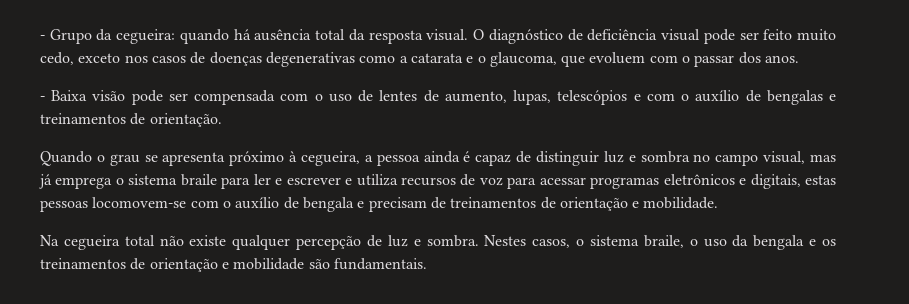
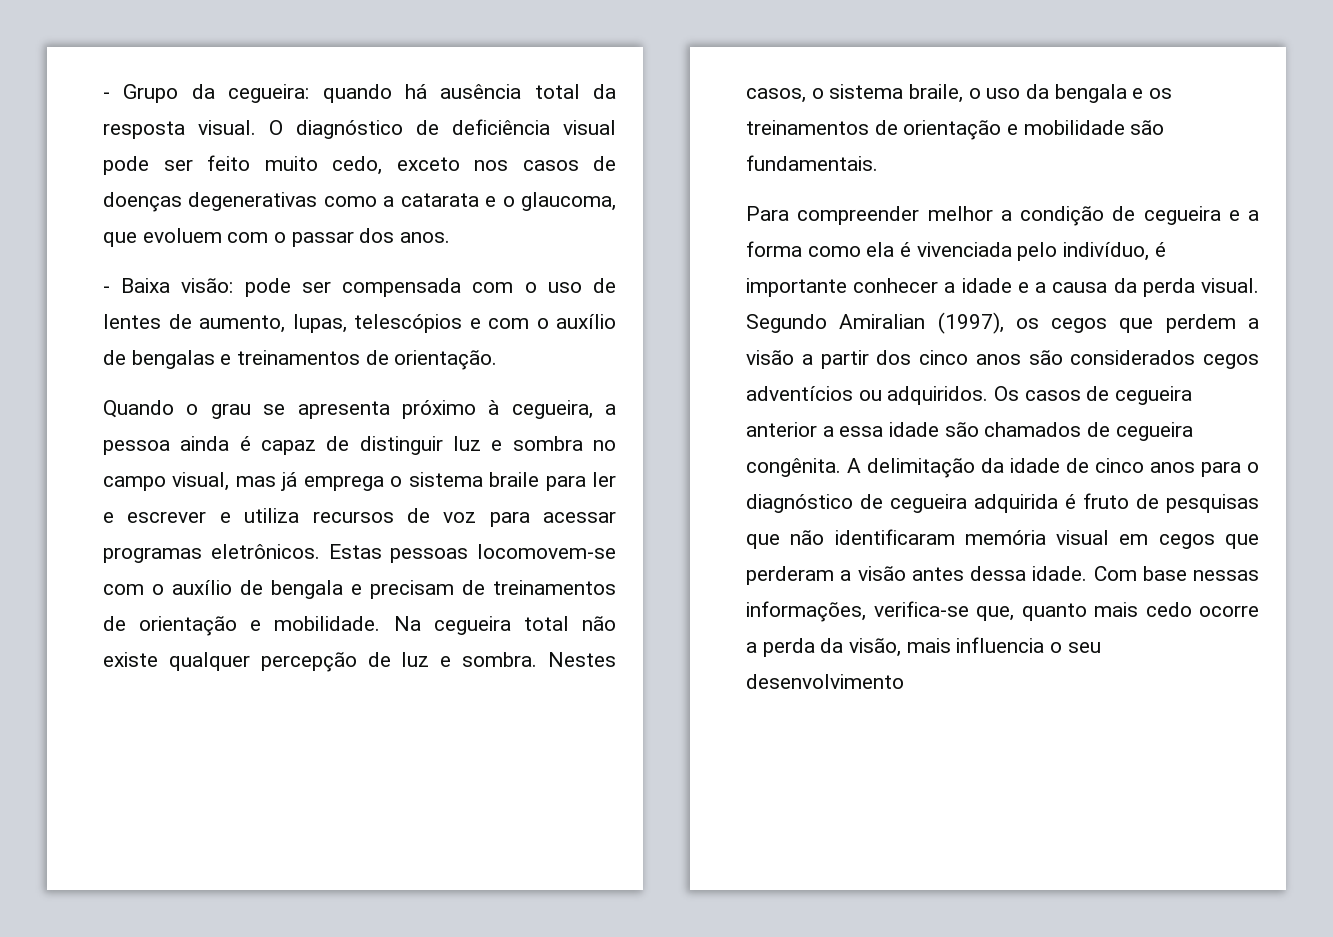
- - Baixa visão pode ser compensada com o uso de lentes de aumento, lupas, telescópios e com o auxílio de bengalas e treinamentos de orientação.
+ - Baixa visão: pode ser compensada com o uso de lentes de aumento, lupas, telescópios e com o auxílio de bengalas e treinamentos de orientação.
- Quando o grau se apresenta próximo à cegueira, a pessoa ainda é capaz de distinguir luz e sombra no campo visual, mas já emprega o sistema braile para ler e escrever e utiliza recursos de voz para acessar programas eletrônicos e digitais, estas pessoas locomovem-se com o auxílio de bengala e precisam de treinamentos de orientação e mobilidade.
- Na cegueira total não existe qualquer percepção de luz e sombra.
+ Quando o grau se apresenta próximo à cegueira, a pessoa ainda é capaz de distinguir luz e sombra no campo visual, mas já emprega o sistema braile para ler e escrever e utiliza recursos de voz para acessar programas eletrônicos. Estas pessoas locomovem-se com o auxílio de bengala e precisam de treinamentos de orientação e mobilidade. Na cegueira total não existe qualquer percepção de luz e sombra.
+ Para compreender melhor a condição de cegueira e a forma como ela é vivenciada pelo indivíduo, é importante conhecer a idade e a causa da perda visual. Segundo Amiralian (1997), os cegos que perdem a visão a partir dos cinco anos são considerados cegos adventícios ou adquiridos. Os casos de cegueira anterior a essa idade são chamados de cegueira congênita. A delimitação da idade de cinco anos para o diagnóstico de cegueira adquirida é fruto de pesquisas que não identificaram memória visual em cegos que perderam a visão antes dessa idade. Com base nessas informações, verifica-se que, quanto mais cedo ocorre a perda da visão, mais influencia o seu desenvolvimento

